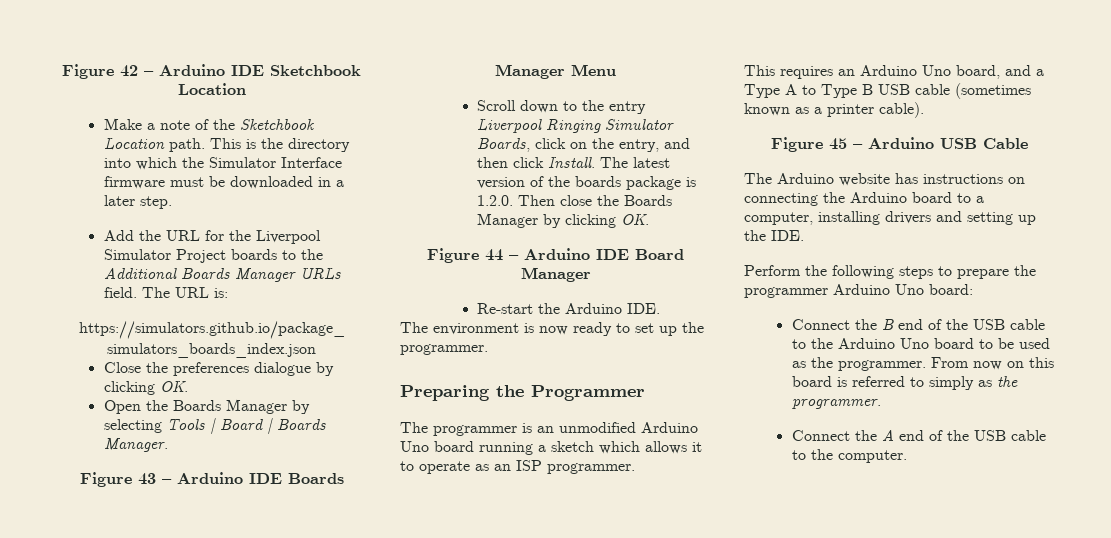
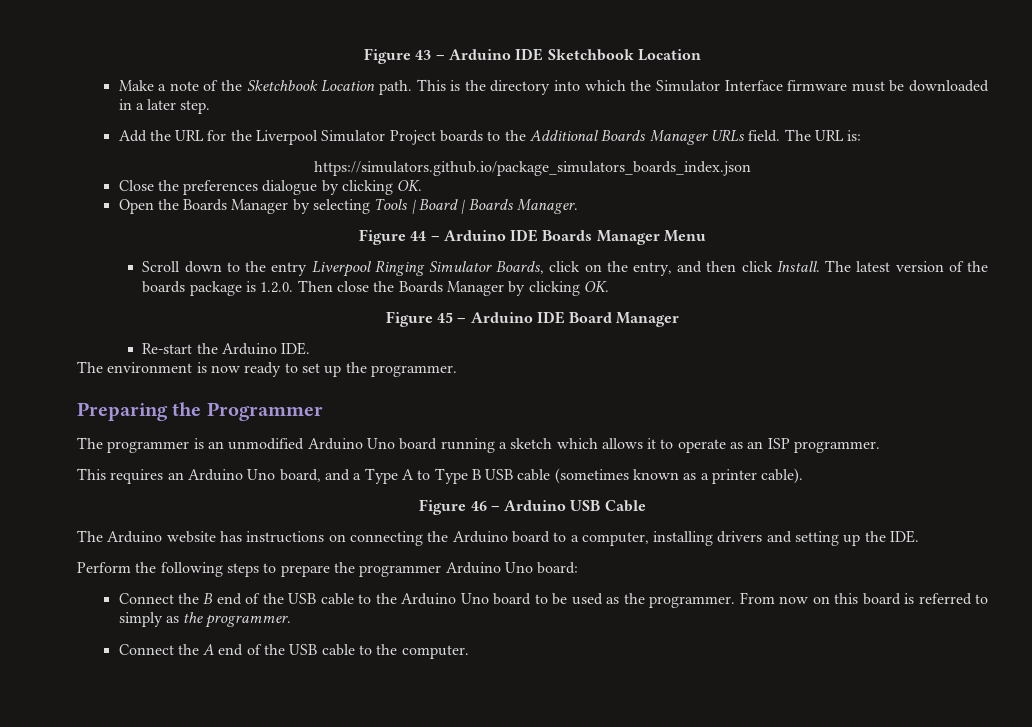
- Figure 42 – Arduino IDE Sketchbook Location
+ Figure 43 – Arduino IDE Sketchbook Location
- Figure 43 – Arduino IDE Boards Manager Menu
+ Figure 44 – Arduino IDE Boards Manager Menu
- Figure 44 – Arduino IDE Board Manager
+ Figure 45 – Arduino IDE Board Manager
- Figure 45 – Arduino USB Cable
+ Figure 46 – Arduino USB Cable

